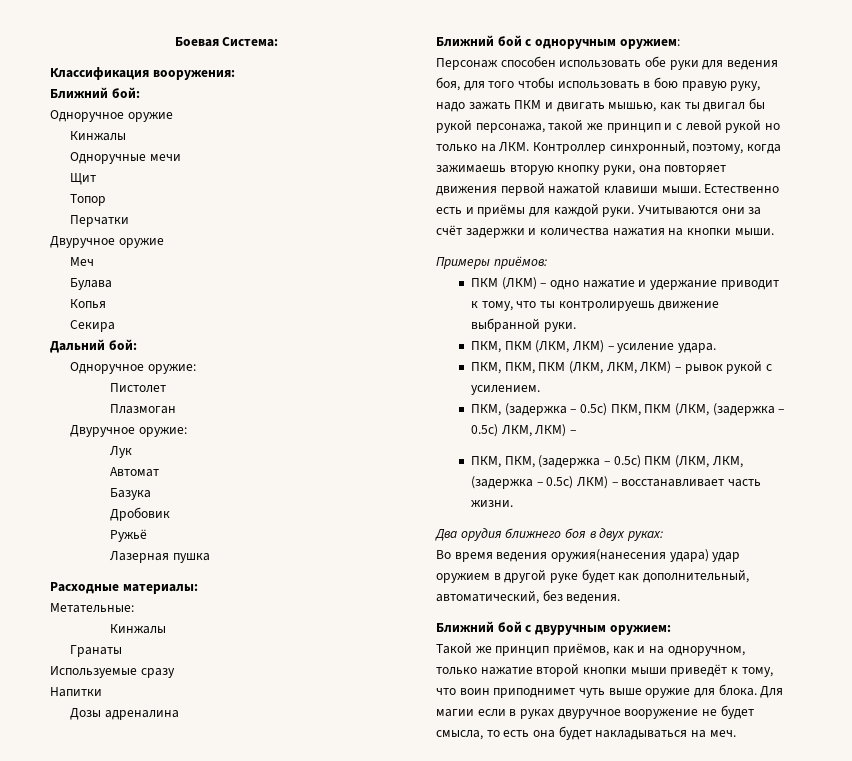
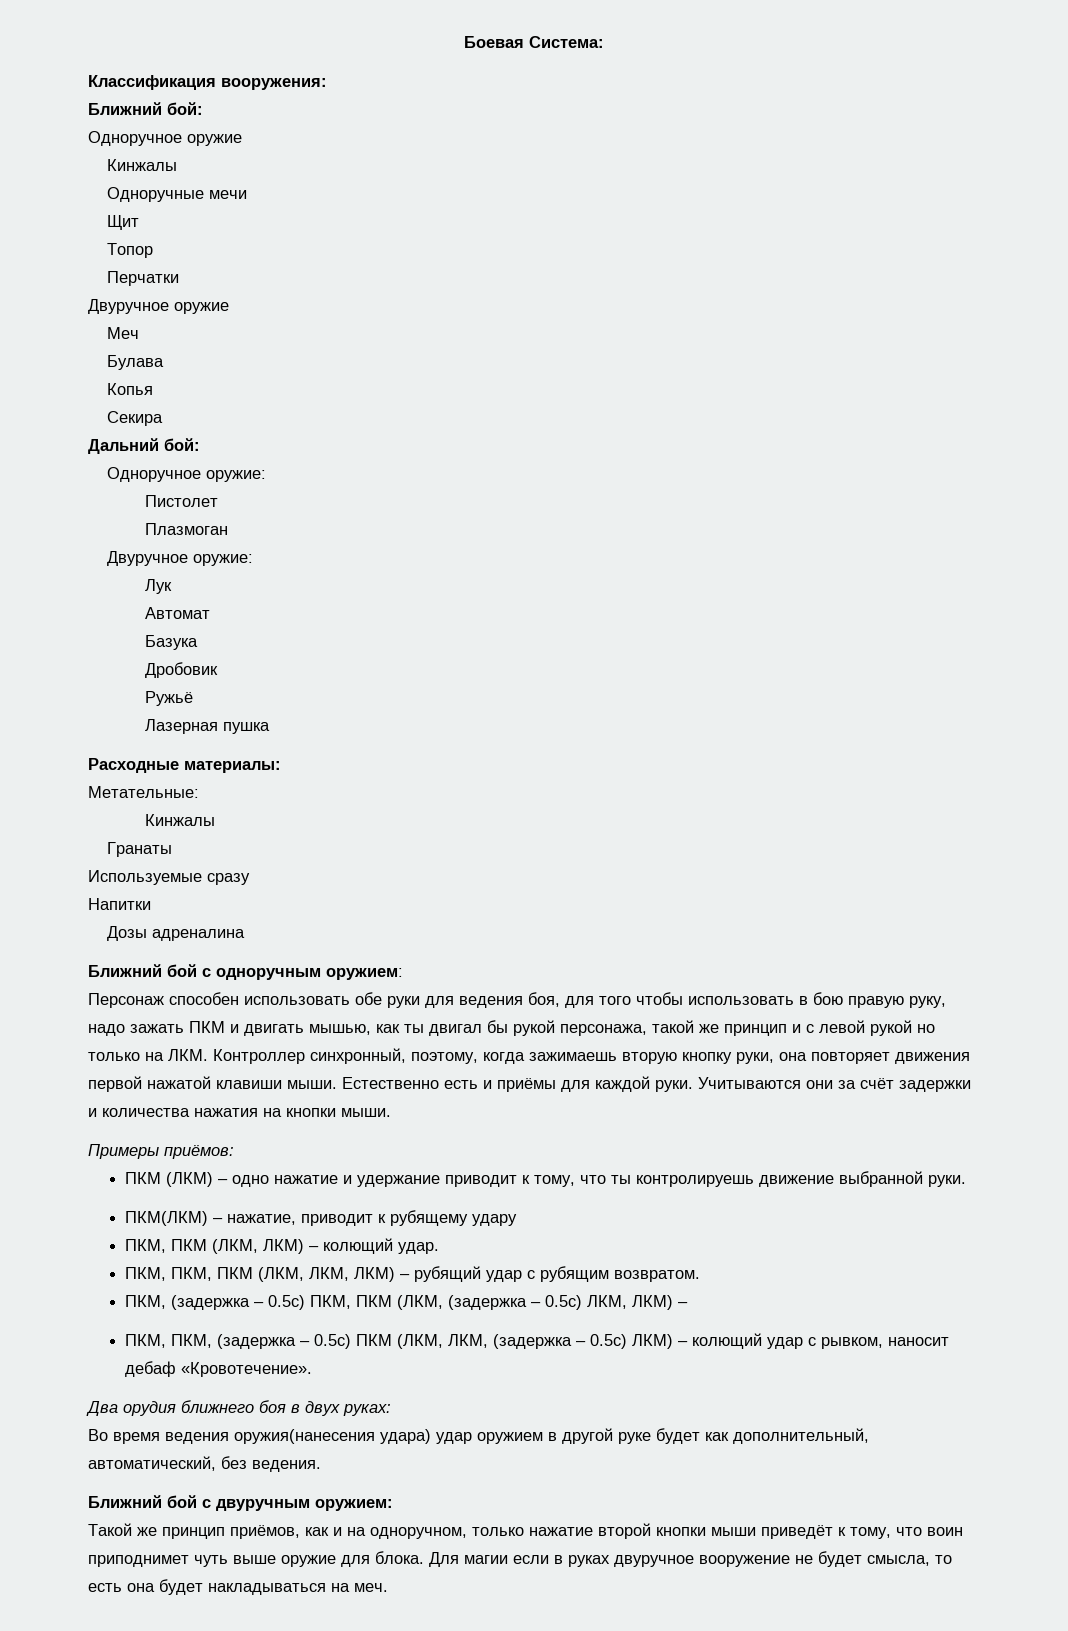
+ ПКМ(ЛКМ) – нажатие, приводит к рубящему удару
- ПКМ, ПКМ (ЛКМ, ЛКМ) – усиление удара.
+ ПКМ, ПКМ (ЛКМ, ЛКМ) – колющий удар.
- ПКМ, ПКМ, ПКМ (ЛКМ, ЛКМ, ЛКМ) – рывок рукой с усилением.
+ ПКМ, ПКМ, ПКМ (ЛКМ, ЛКМ, ЛКМ) – рубящий удар с рубящим возвратом.
- ПКМ, ПКМ, (задержка – 0.5с) ПКМ (ЛКМ, ЛКМ, (задержка – 0.5с) ЛКМ) – восстанавливает часть жизни.
+ ПКМ, ПКМ, (задержка – 0.5с) ПКМ (ЛКМ, ЛКМ, (задержка – 0.5с) ЛКМ) – колющий удар с рывком, наносит дебаф «Кровотечение».

